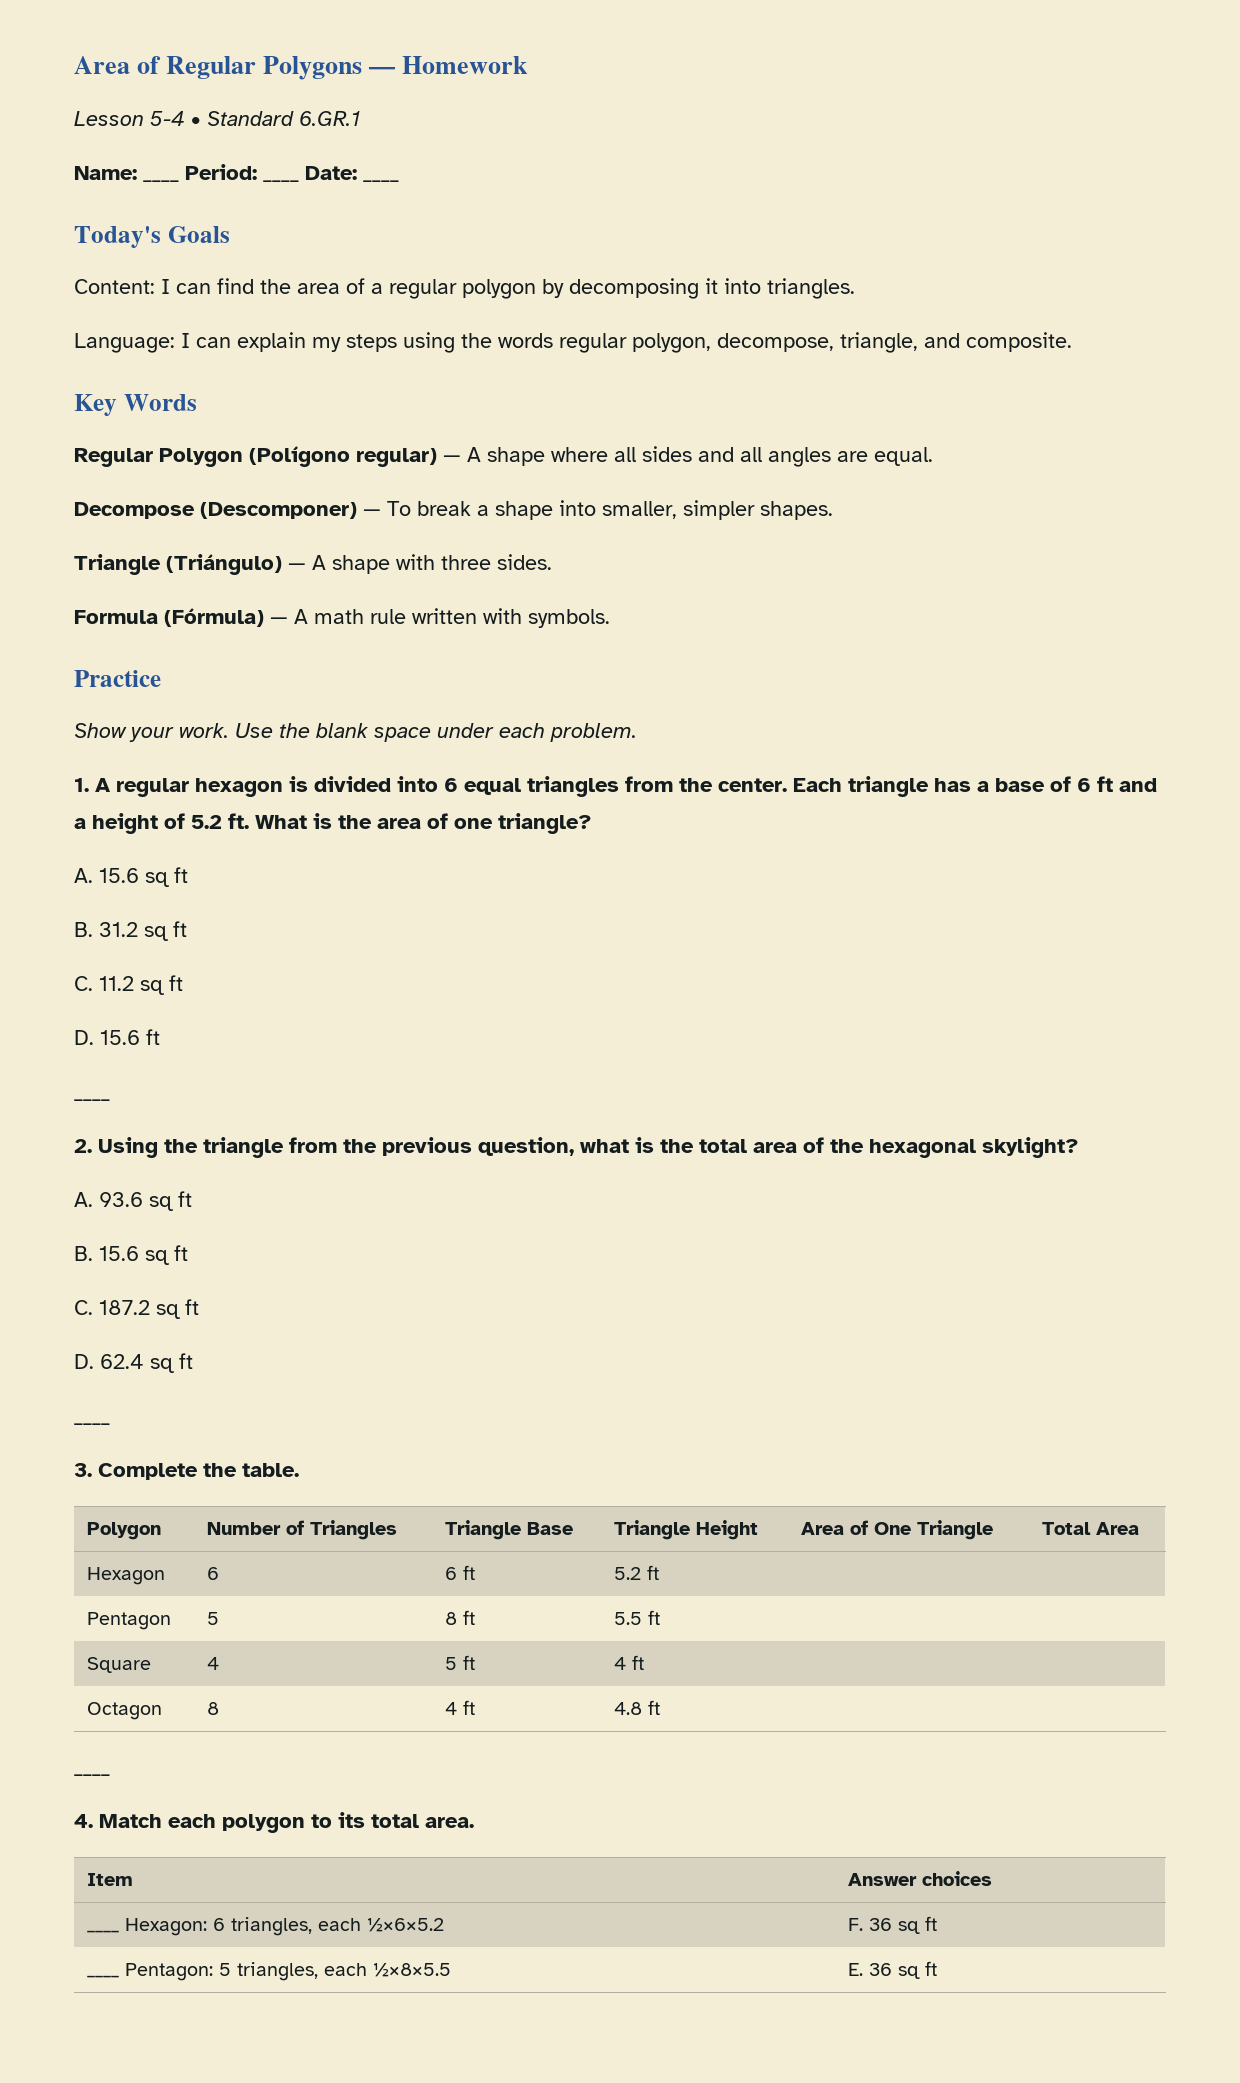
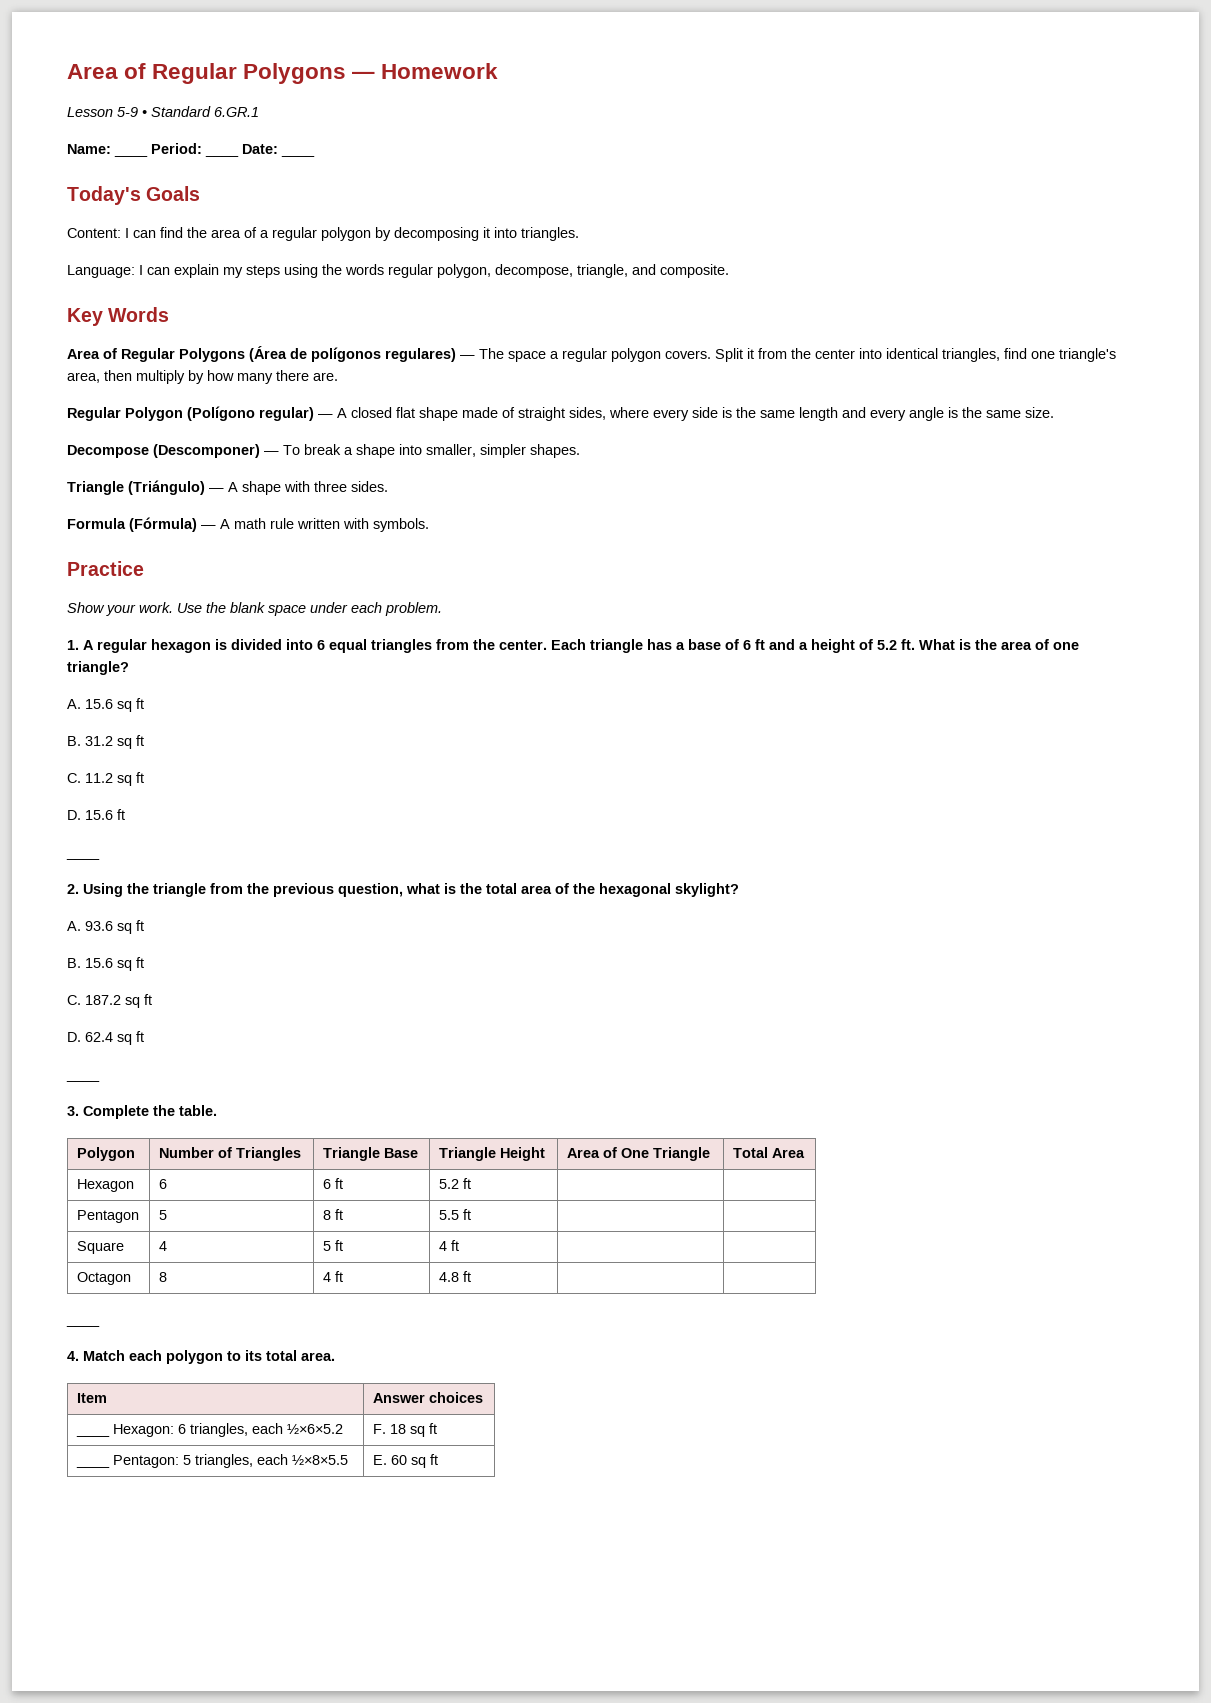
- Lesson 5-4 • Standard 6.GR.1
+ Lesson 5-9 • Standard 6.GR.1
+ Area of Regular Polygons (Área de polígonos regulares) — The space a regular polygon covers. Split it from the center into identical triangles, find one triangle's area, then multiply by how many there are.
- Regular Polygon (Polígono regular) — A shape where all sides and all angles are equal.
+ Regular Polygon (Polígono regular) — A closed flat shape made of straight sides, where every side is the same length and every angle is the same size.
- ____ Hexagon: 6 triangles, each ½×6×5.2 | F. 36 sq ft
+ ____ Hexagon: 6 triangles, each ½×6×5.2 | F. 18 sq ft
- ____ Pentagon: 5 triangles, each ½×8×5.5 | E. 36 sq ft
+ ____ Pentagon: 5 triangles, each ½×8×5.5 | E. 60 sq ft

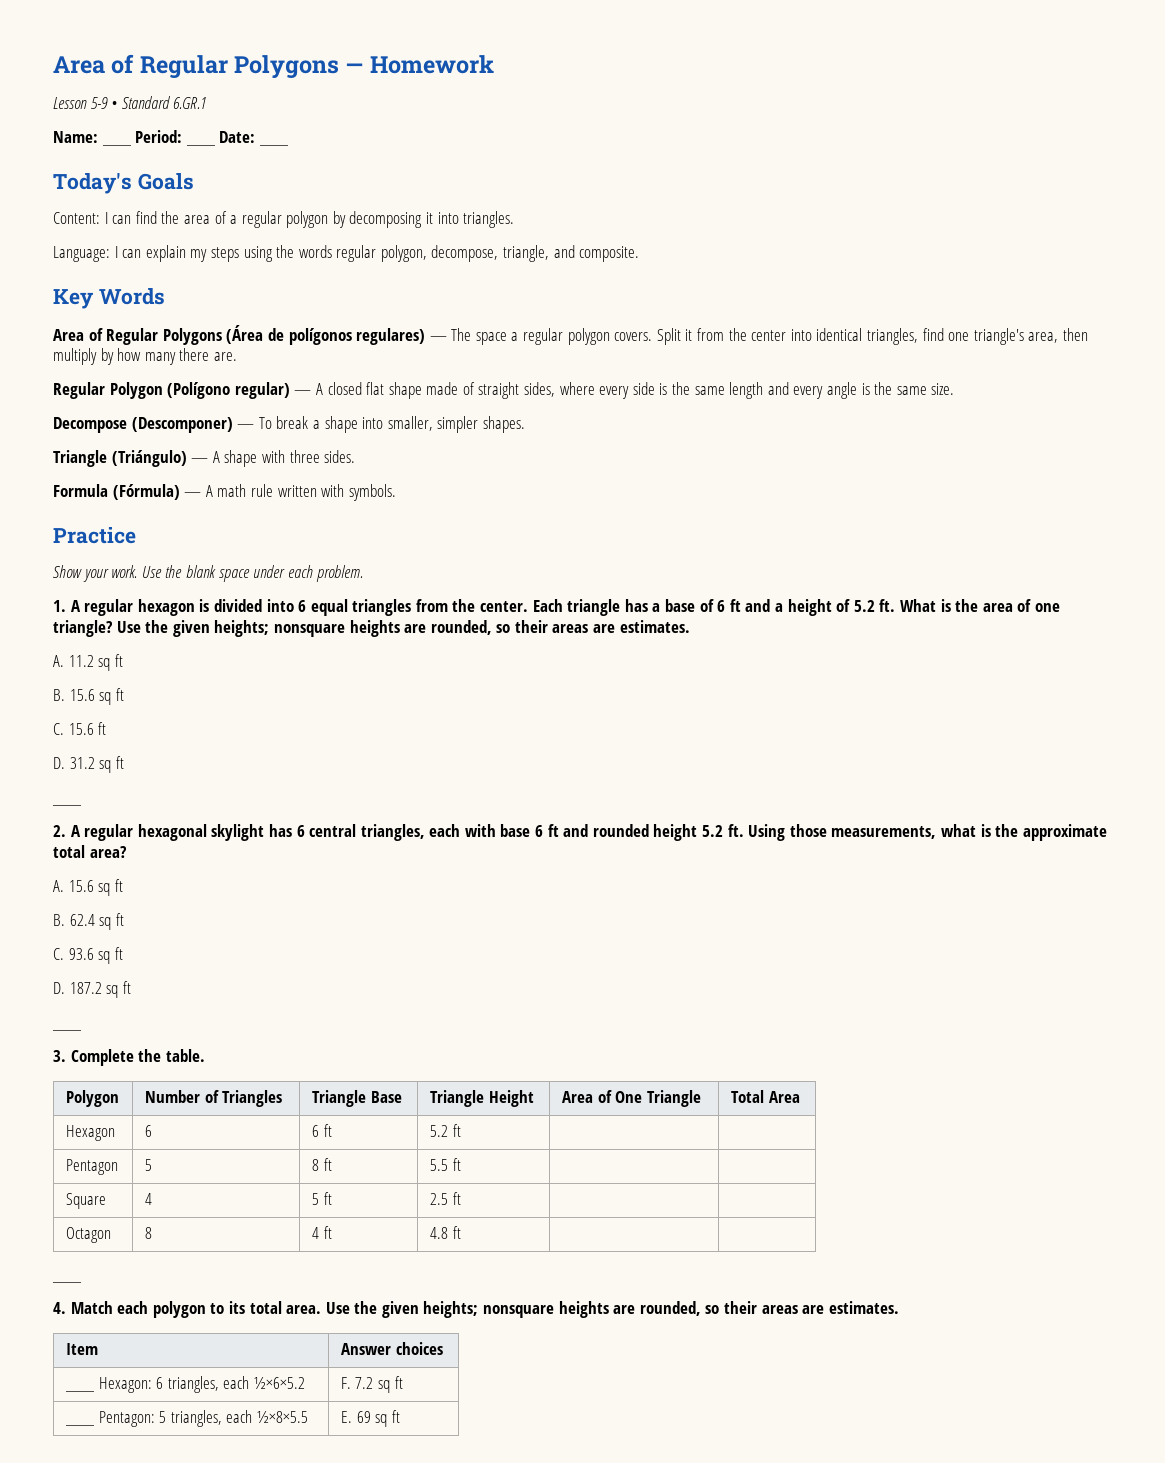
- What is the area of one triangle?
- A. 15.6 sq ft
- B. 31.2 sq ft
- C. 11.2 sq ft
- D. 15.6 ft
- ____
- 2. Using the triangle from the previous question, what is the total area of the hexagonal skylight?
- A. 93.6 sq ft
+ What is the area of one triangle? Use the given heights; nonsquare heights are rounded, so their areas are estimates.
+ A. 11.2 sq ft
- C. 187.2 sq ft
- D. 62.4 sq ft
+ C. 15.6 ft
+ D. 31.2 sq ft
+ ____
+ 2. A regular hexagonal skylight has 6 central triangles, each with base 6 ft and rounded height 5.2 ft. Using those measurements, what is the approximate total area?
+ A. 15.6 sq ft
+ B. 62.4 sq ft
+ C. 93.6 sq ft
+ D. 187.2 sq ft
- Square | 4 | 5 ft | 4 ft | |
+ Square | 4 | 5 ft | 2.5 ft | |
- 4. Match each polygon to its total area.
+ 4. Match each polygon to its total area. Use the given heights; nonsquare heights are rounded, so their areas are estimates.
- ____ Hexagon: 6 triangles, each ½×6×5.2 | F. 18 sq ft
+ ____ Hexagon: 6 triangles, each ½×6×5.2 | F. 7.2 sq ft
- ____ Pentagon: 5 triangles, each ½×8×5.5 | E. 60 sq ft
+ ____ Pentagon: 5 triangles, each ½×8×5.5 | E. 69 sq ft

